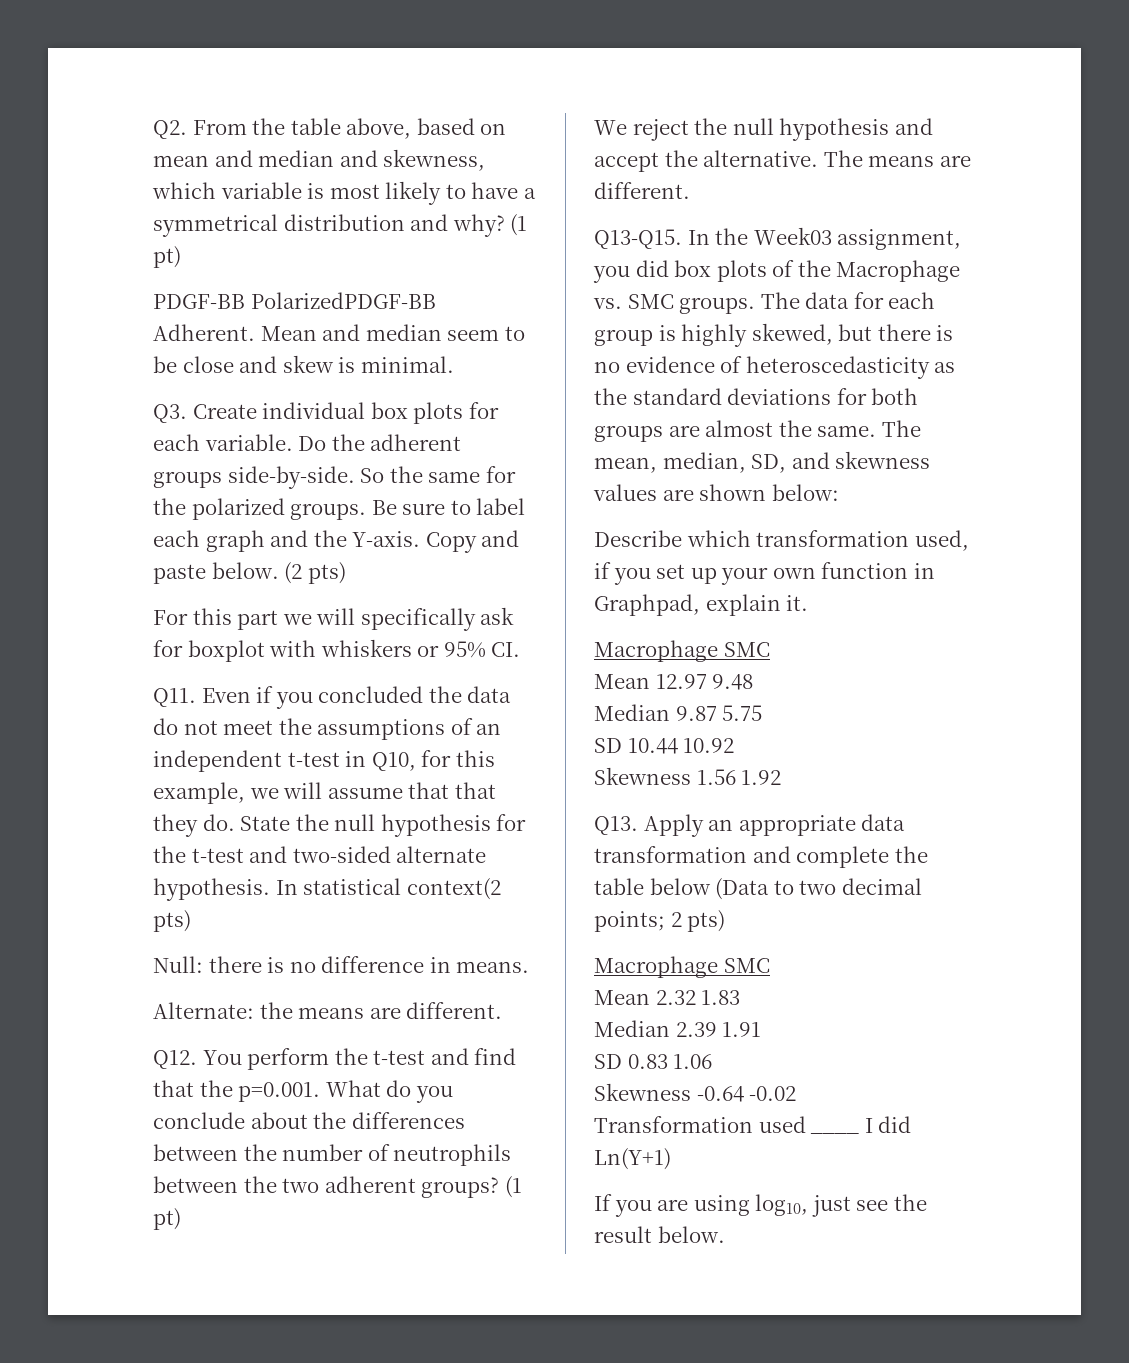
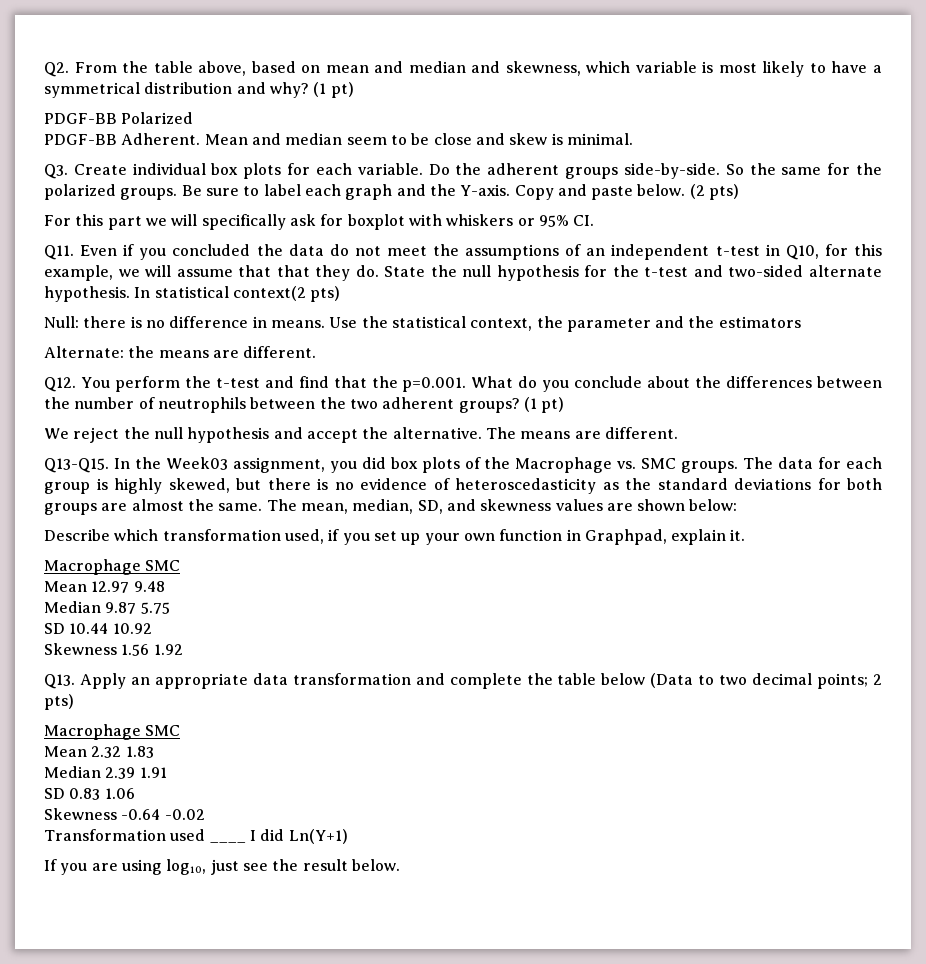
- PDGF-BB PolarizedPDGF-BB Adherent.
+ PDGF-BB Polarized
+ PDGF-BB Adherent.
+ Use the statistical context, the parameter and the estimators

